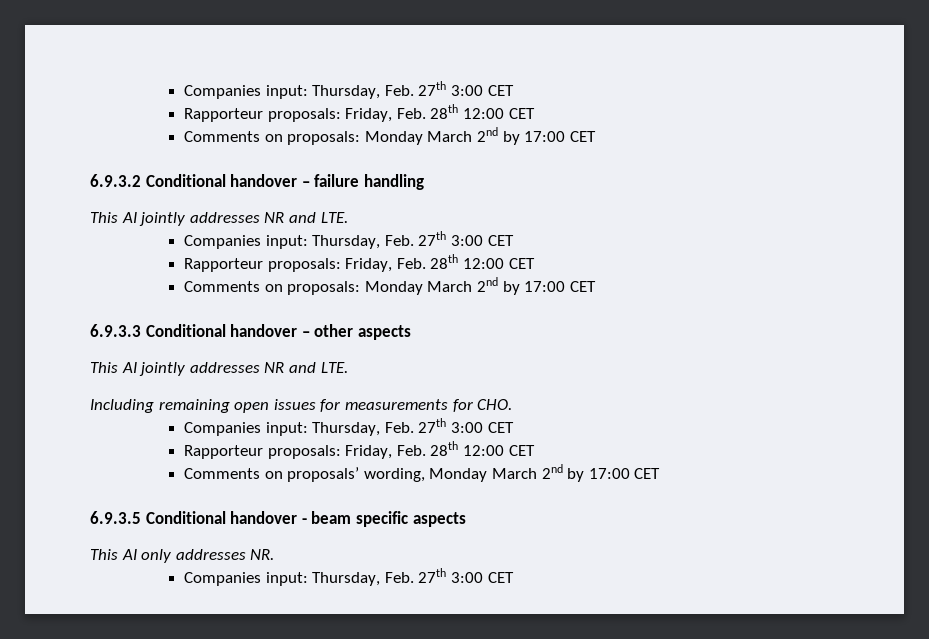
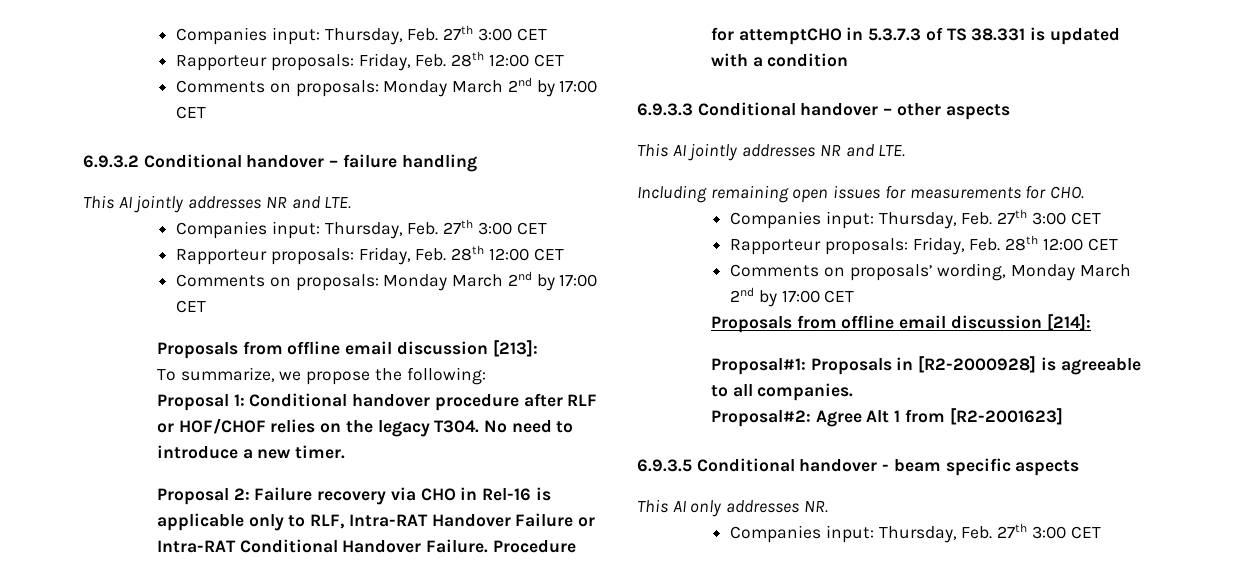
+ Proposals from offline email discussion [213]:
+ To summarize, we propose the following:
+ Proposal 1: Conditional handover procedure after RLF or HOF/CHOF relies on the legacy T304. No need to introduce a new timer.
+ Proposal 2: Failure recovery via CHO in Rel-16 is applicable only to RLF, Intra-RAT Handover Failure or Intra-RAT Conditional Handover Failure. Procedure for attemptCHO in 5.3.7.3 of TS 38.331 is updated with a condition
+ Proposals from offline email discussion [214]:
+ Proposal#1: Proposals in [R2-2000928] is agreeable to all companies.
+ Proposal#2: Agree Alt 1 from [R2-2001623]

